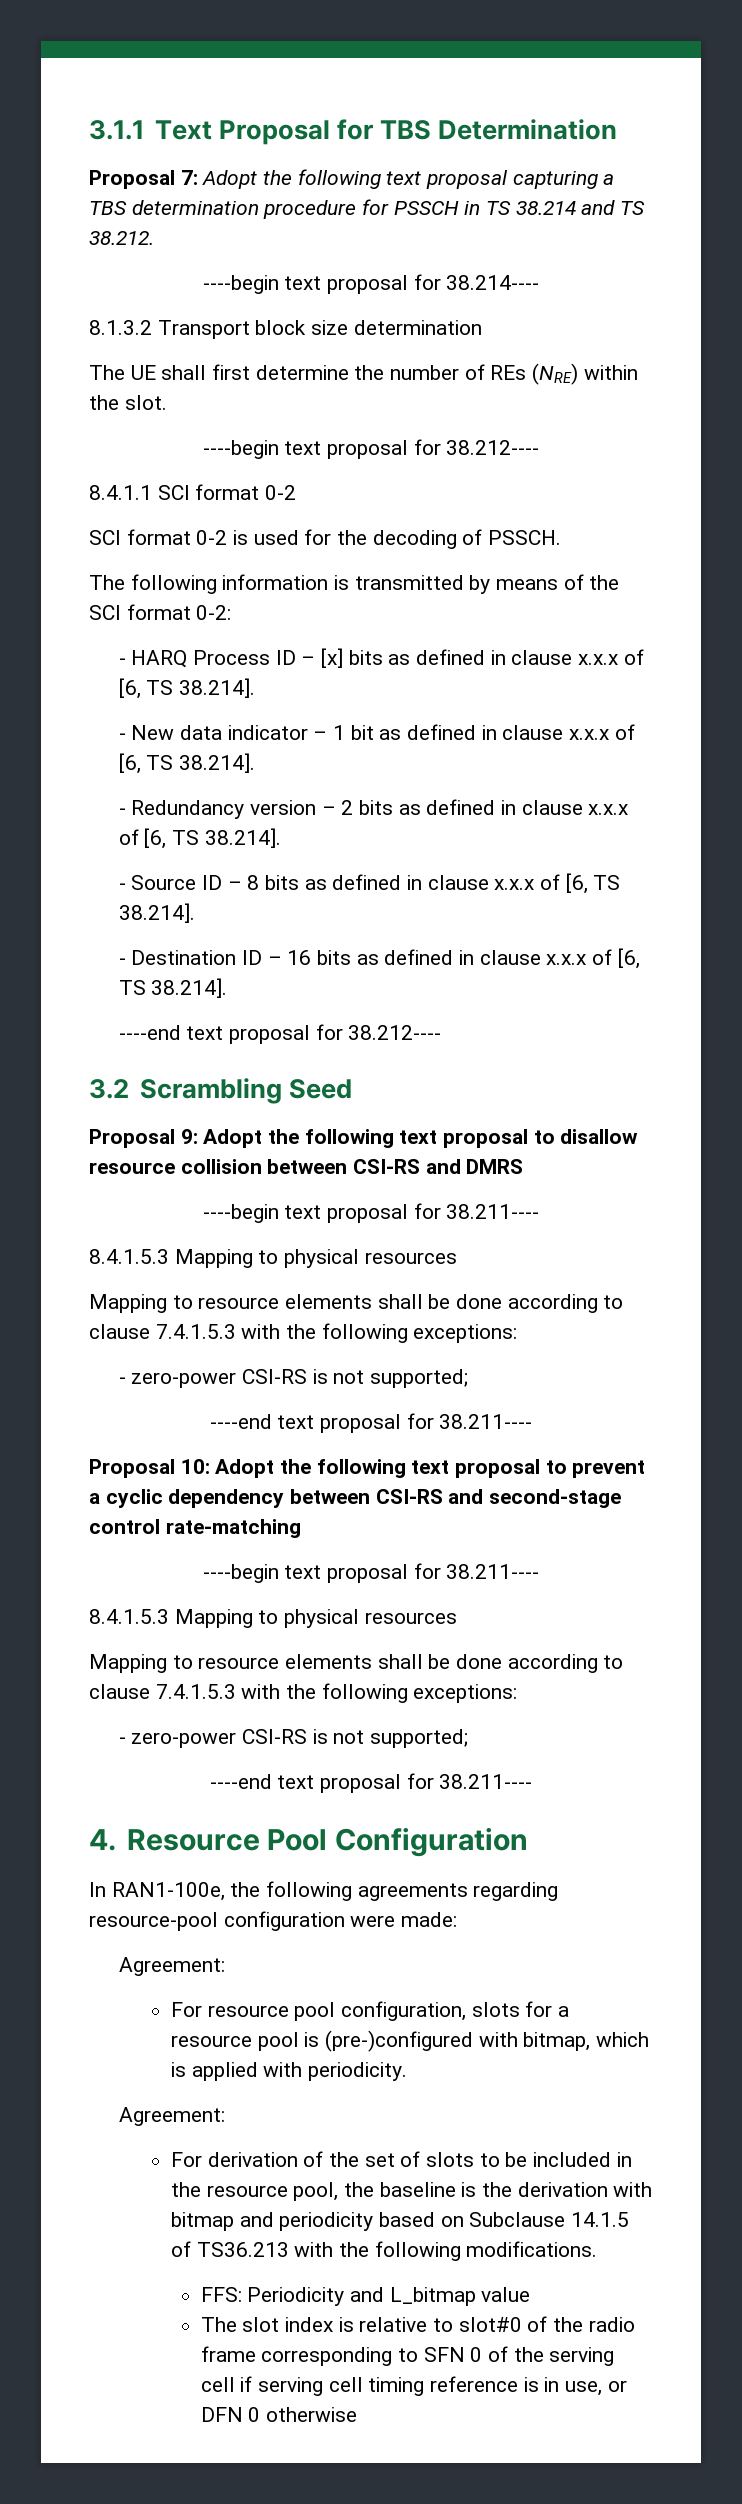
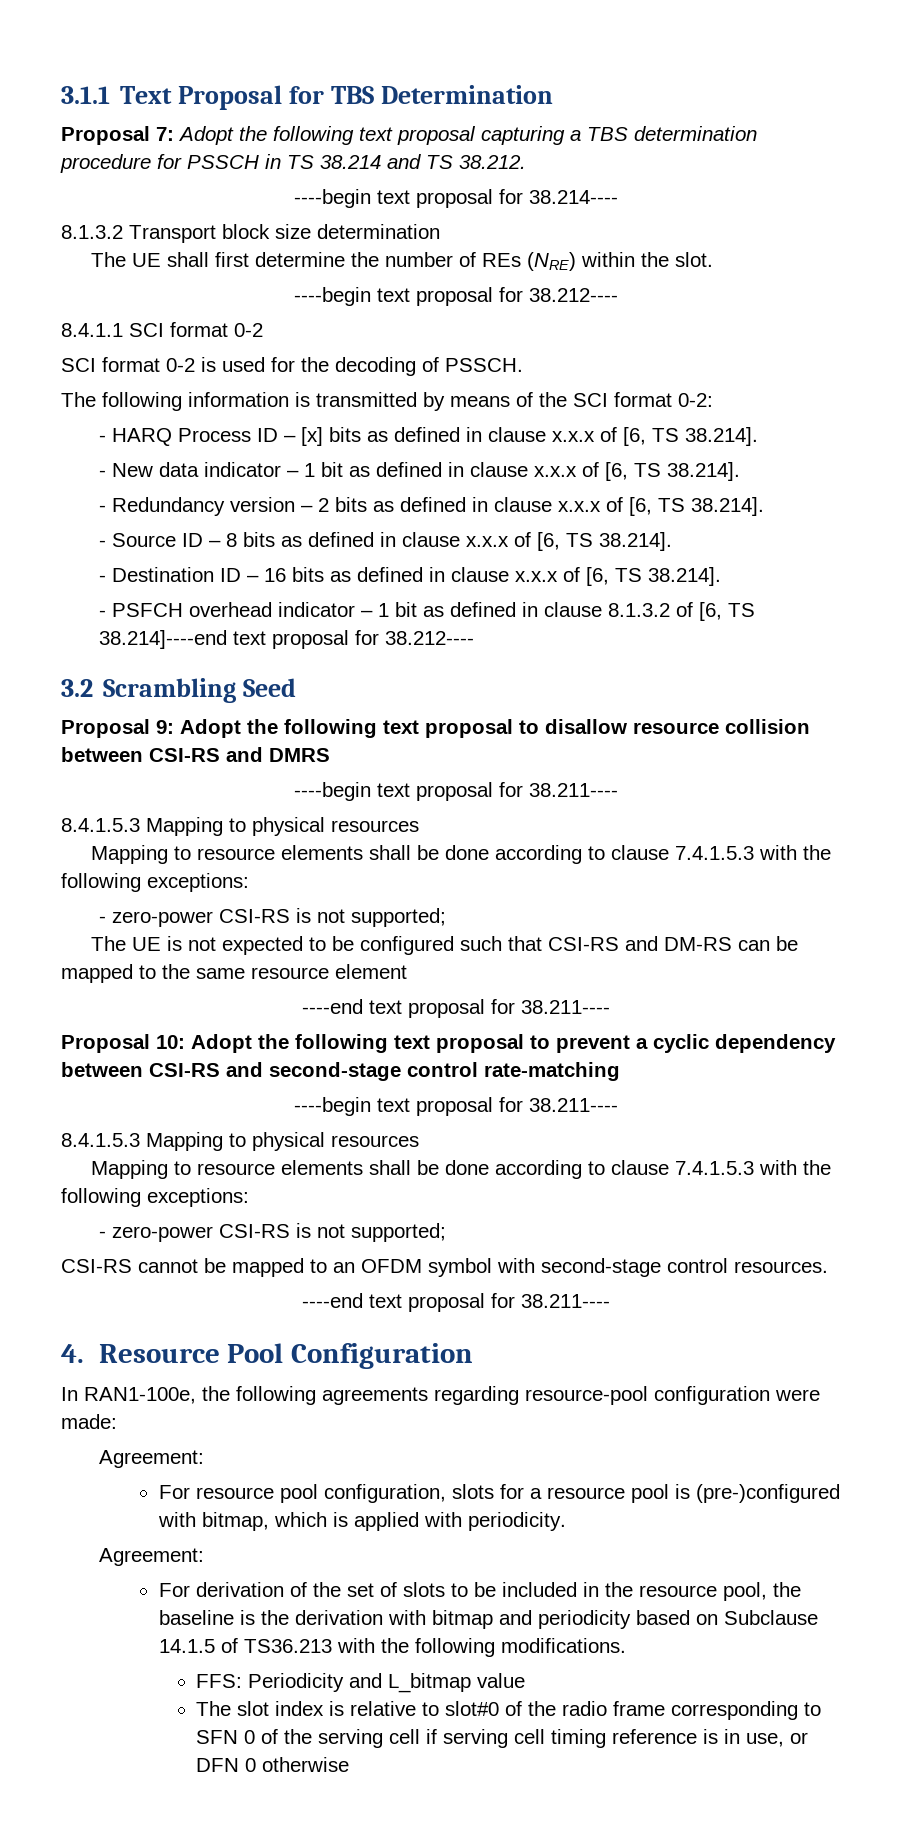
- ----end text proposal for 38.212----
+ - PSFCH overhead indicator – 1 bit as defined in clause 8.1.3.2 of [6, TS 38.214]----end text proposal for 38.212----
+ The UE is not expected to be configured such that CSI-RS and DM-RS can be mapped to the same resource element
+ CSI-RS cannot be mapped to an OFDM symbol with second-stage control resources.

